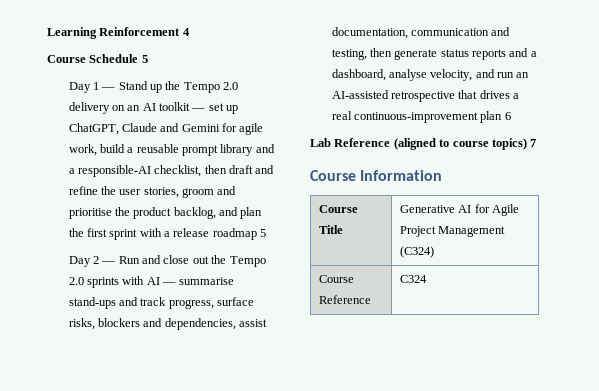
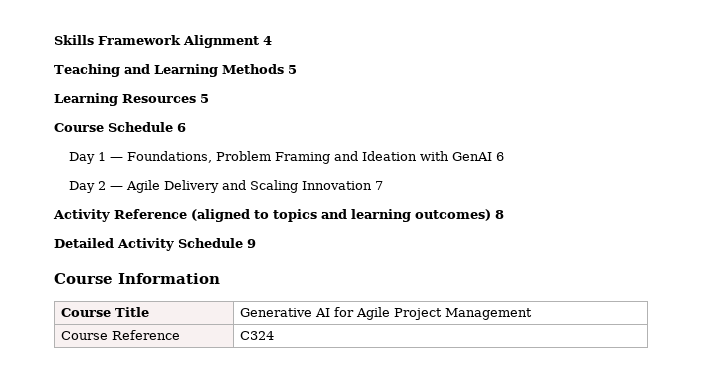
- Learning Reinforcement 4
+ Skills Framework Alignment 4
+ Teaching and Learning Methods 5
+ Learning Resources 5
- Course Schedule 5
+ Course Schedule 6
- Day 1 — Stand up the Tempo 2.0 delivery on an AI toolkit — set up ChatGPT, Claude and Gemini for agile work, build a reusable prompt library and a responsible-AI checklist, then draft and refine the user stories, groom and prioritise the product backlog, and plan the first sprint with a release roadmap 5
- Day 2 — Run and close out the Tempo 2.0 sprints with AI — summarise stand-ups and track progress, surface risks, blockers and dependencies, assist documentation, communication and testing, then generate status reports and a dashboard, analyse velocity, and run an AI-assisted retrospective that drives a real continuous-improvement plan 6
- Lab Reference (aligned to course topics) 7
+ Day 1 — Foundations, Problem Framing and Ideation with GenAI 6
+ Day 2 — Agile Delivery and Scaling Innovation 7
+ Activity Reference (aligned to topics and learning outcomes) 8
+ Detailed Activity Schedule 9
- Course Title | Generative AI for Agile Project Management (C324)
+ Course Title | Generative AI for Agile Project Management

